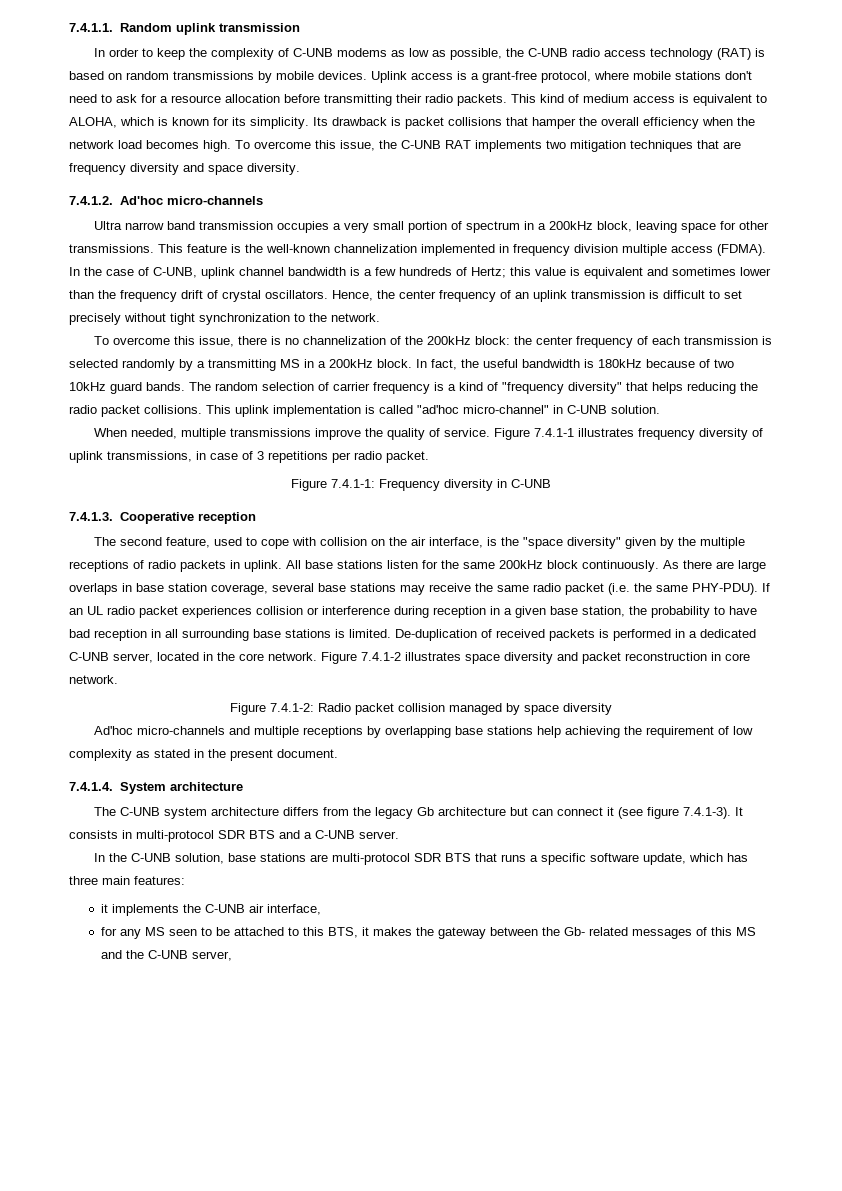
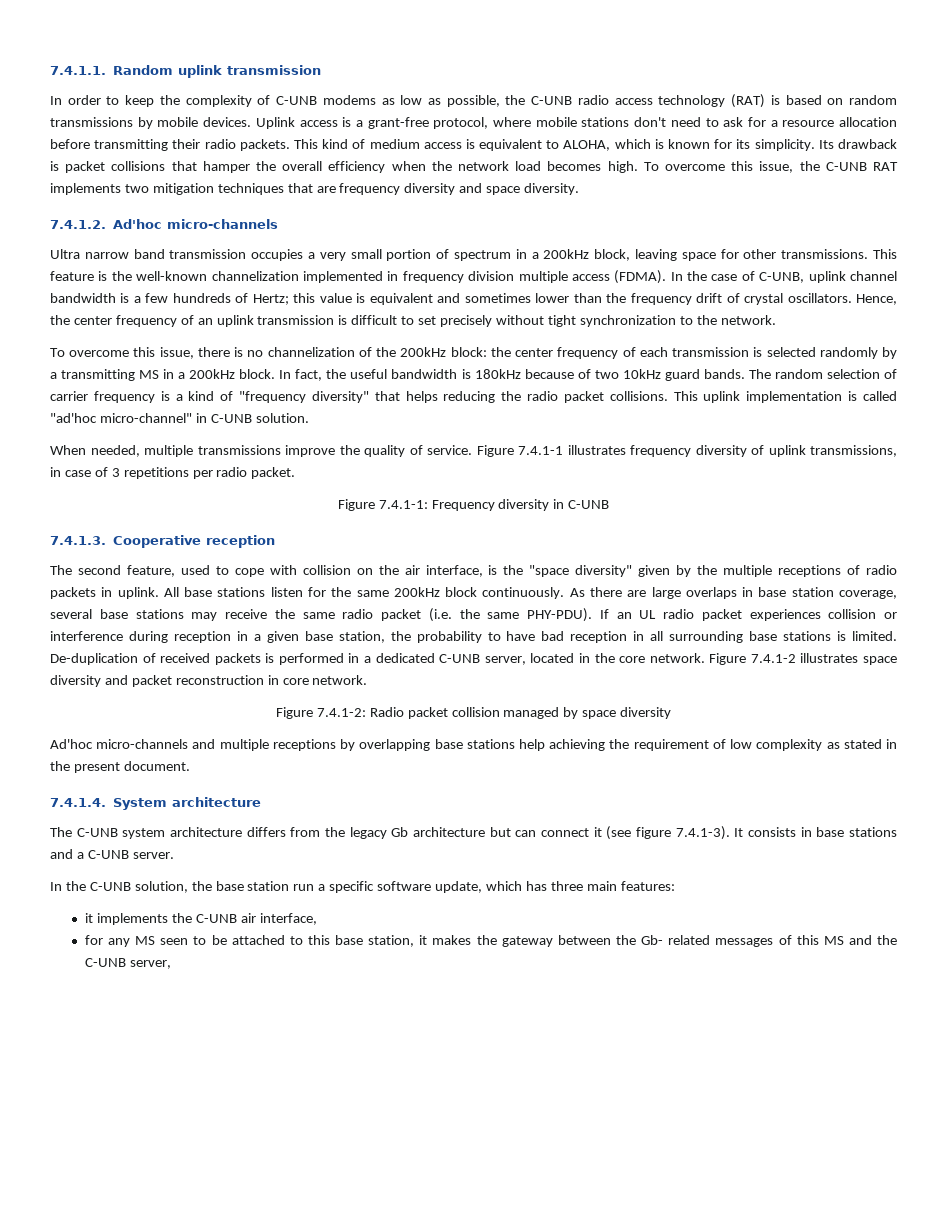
- The C-UNB system architecture differs from the legacy Gb architecture but can connect it (see figure 7.4.1-3). It consists in multi-protocol SDR BTS and a C-UNB server.
+ The C-UNB system architecture differs from the legacy Gb architecture but can connect it (see figure 7.4.1-3). It consists in base stations and a C-UNB server.
- In the C-UNB solution, base stations are multi-protocol SDR BTS that runs a specific software update, which has three main features:
+ In the C-UNB solution, the base station run a specific software update, which has three main features:
- for any MS seen to be attached to this BTS, it makes the gateway between the Gb- related messages of this MS and the C-UNB server,
+ for any MS seen to be attached to this base station, it makes the gateway between the Gb- related messages of this MS and the C-UNB server,

